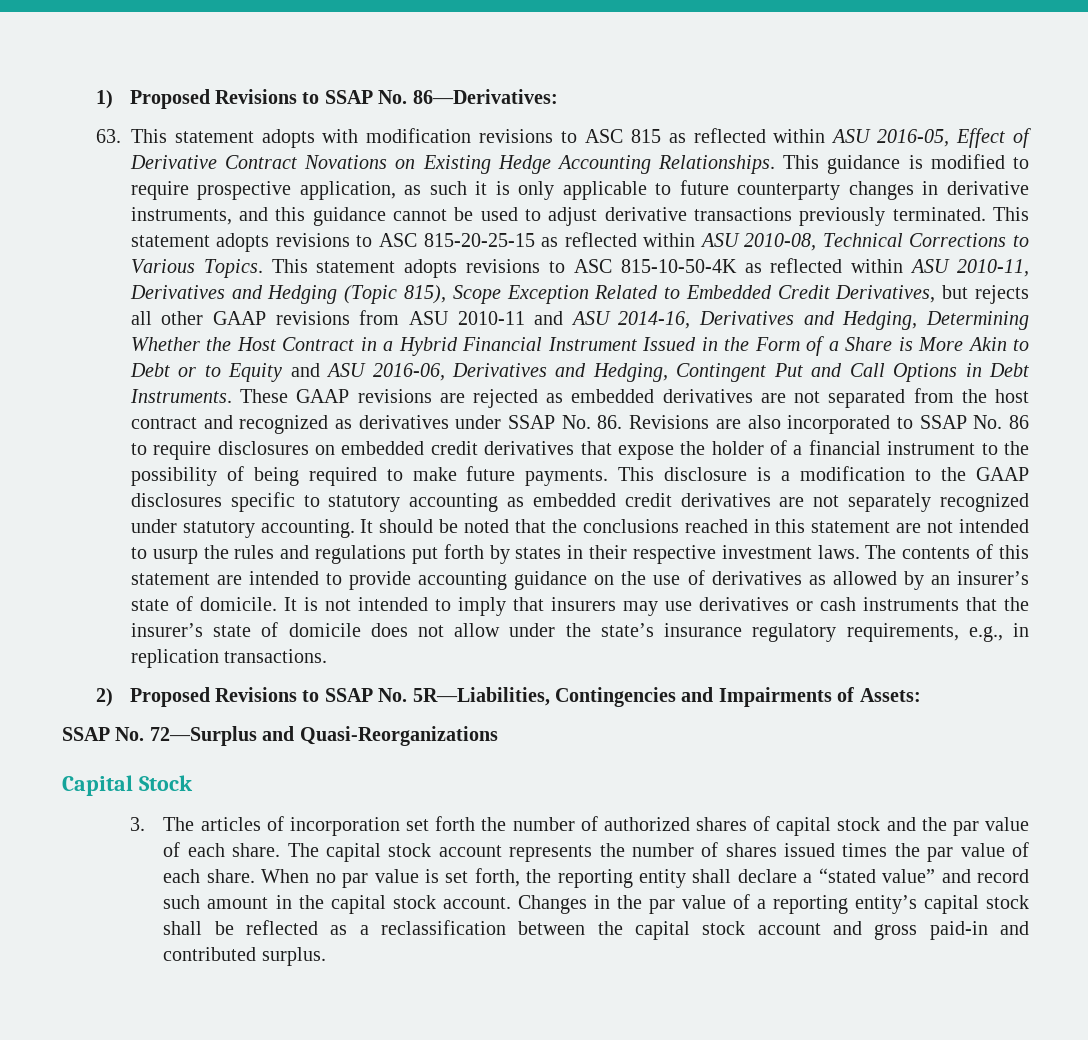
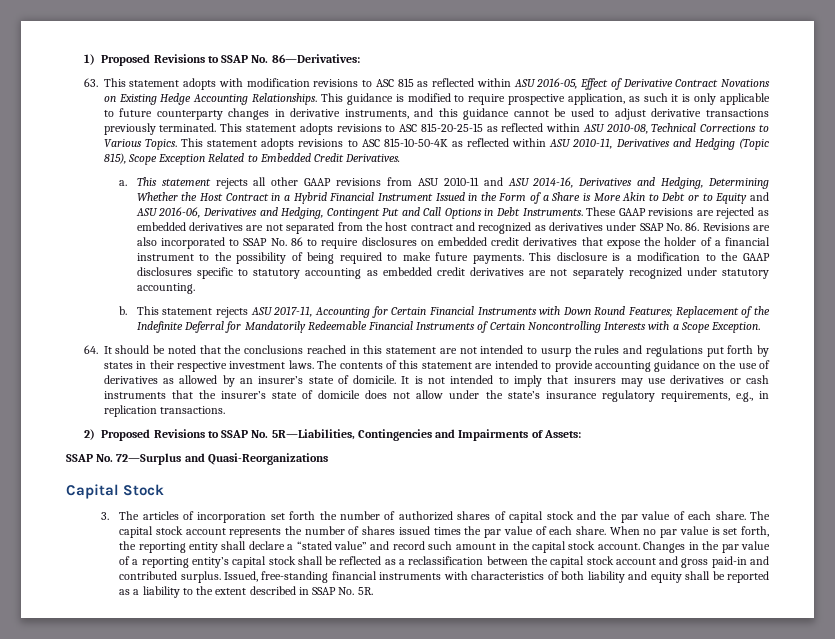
- This statement adopts revisions to ASC 815-10-50-4K as reflected within ASU 2010-11, Derivatives and Hedging (Topic 815), Scope Exception Related to Embedded Credit Derivatives, but rejects all other GAAP revisions from ASU 2010-11 and ASU 2014-16, Derivatives and Hedging, Determining Whether the Host Contract in a Hybrid Financial Instrument Issued in the Form of a Share is More Akin to Debt or to Equity and ASU 2016-06, Derivatives and Hedging, Contingent Put and Call Options in Debt Instruments.
+ This statement adopts revisions to ASC 815-10-50-4K as reflected within ASU 2010-11, Derivatives and Hedging (Topic 815), Scope Exception Related to Embedded Credit Derivatives.
+ a. This statement rejects all other GAAP revisions from ASU 2010-11 and ASU 2014-16, Derivatives and Hedging, Determining Whether the Host Contract in a Hybrid Financial Instrument Issued in the Form of a Share is More Akin to Debt or to Equity and ASU 2016-06, Derivatives and Hedging, Contingent Put and Call Options in Debt Instruments.
- This disclosure is a modification to the GAAP disclosures specific to statutory accounting as embedded credit derivatives are not separately recognized under statutory accounting. It should be noted that the conclusions reached in this statement are not intended to usurp the rules and regulations put forth by states in their respective investment laws.
+ This disclosure is a modification to the GAAP disclosures specific to statutory accounting as embedded credit derivatives are not separately recognized under statutory accounting.
+ b. This statement rejects ASU 2017-11, Accounting for Certain Financial Instruments with Down Round Features; Replacement of the Indefinite Deferral for Mandatorily Redeemable Financial Instruments of Certain Noncontrolling Interests with a Scope Exception.
+ 64. It should be noted that the conclusions reached in this statement are not intended to usurp the rules and regulations put forth by states in their respective investment laws.
+ Issued, free-standing financial instruments with characteristics of both liability and equity shall be reported as a liability to the extent described in SSAP No. 5R.

